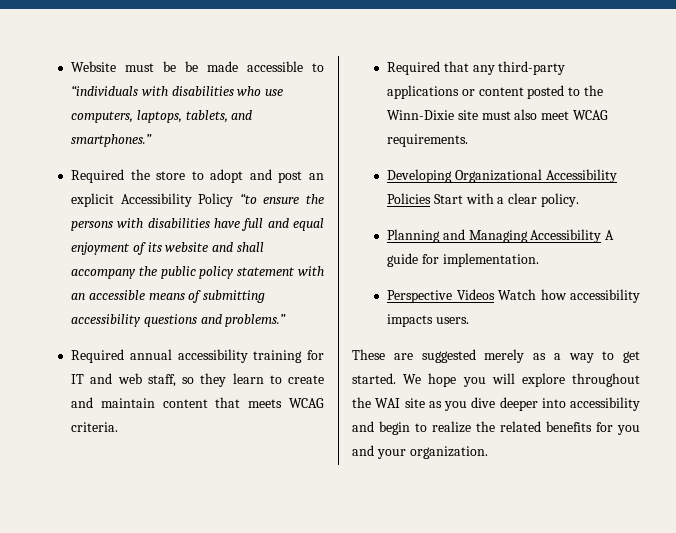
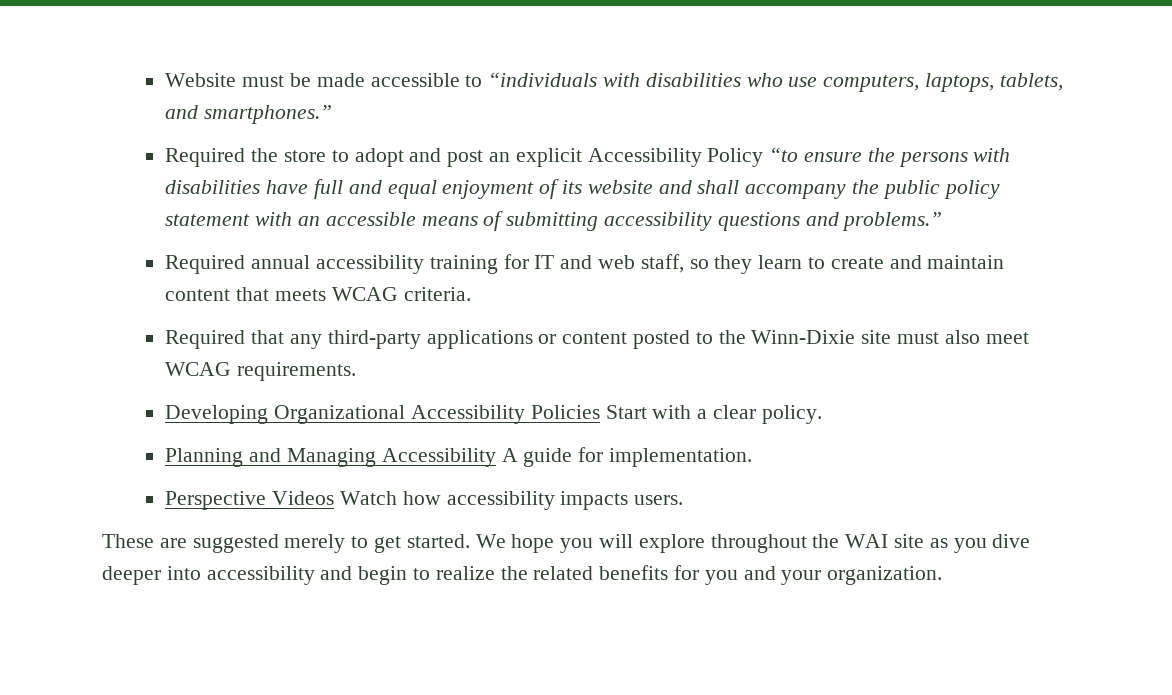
- Website must be be made accessible to “individuals with disabilities who use computers, laptops, tablets, and smartphones.”
+ Website must be made accessible to “individuals with disabilities who use computers, laptops, tablets, and smartphones.”
- These are suggested merely as a way to get started.
+ These are suggested merely to get started.

